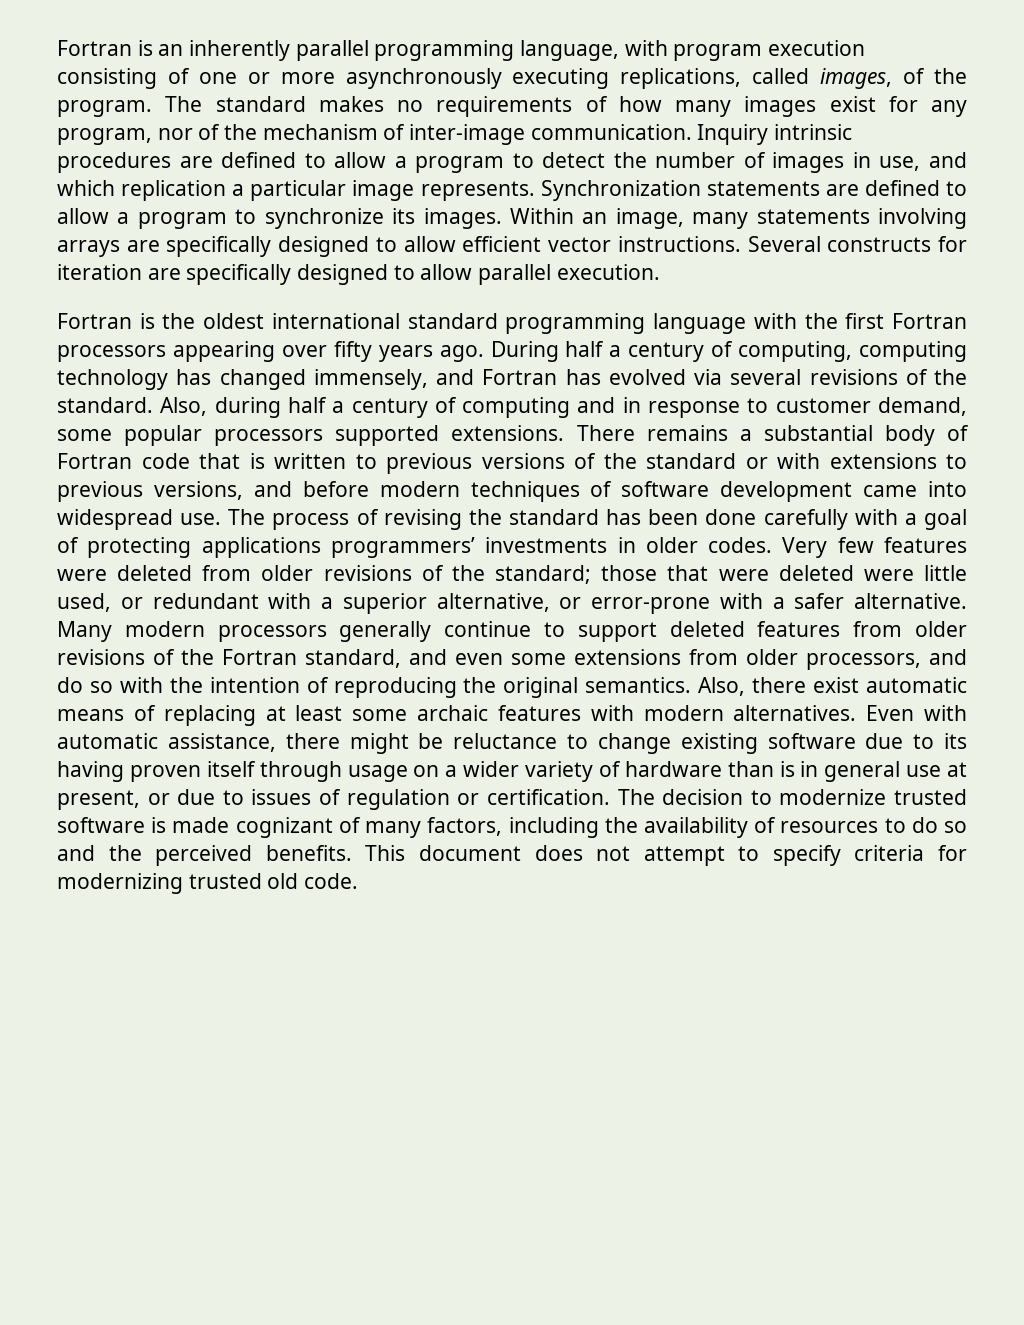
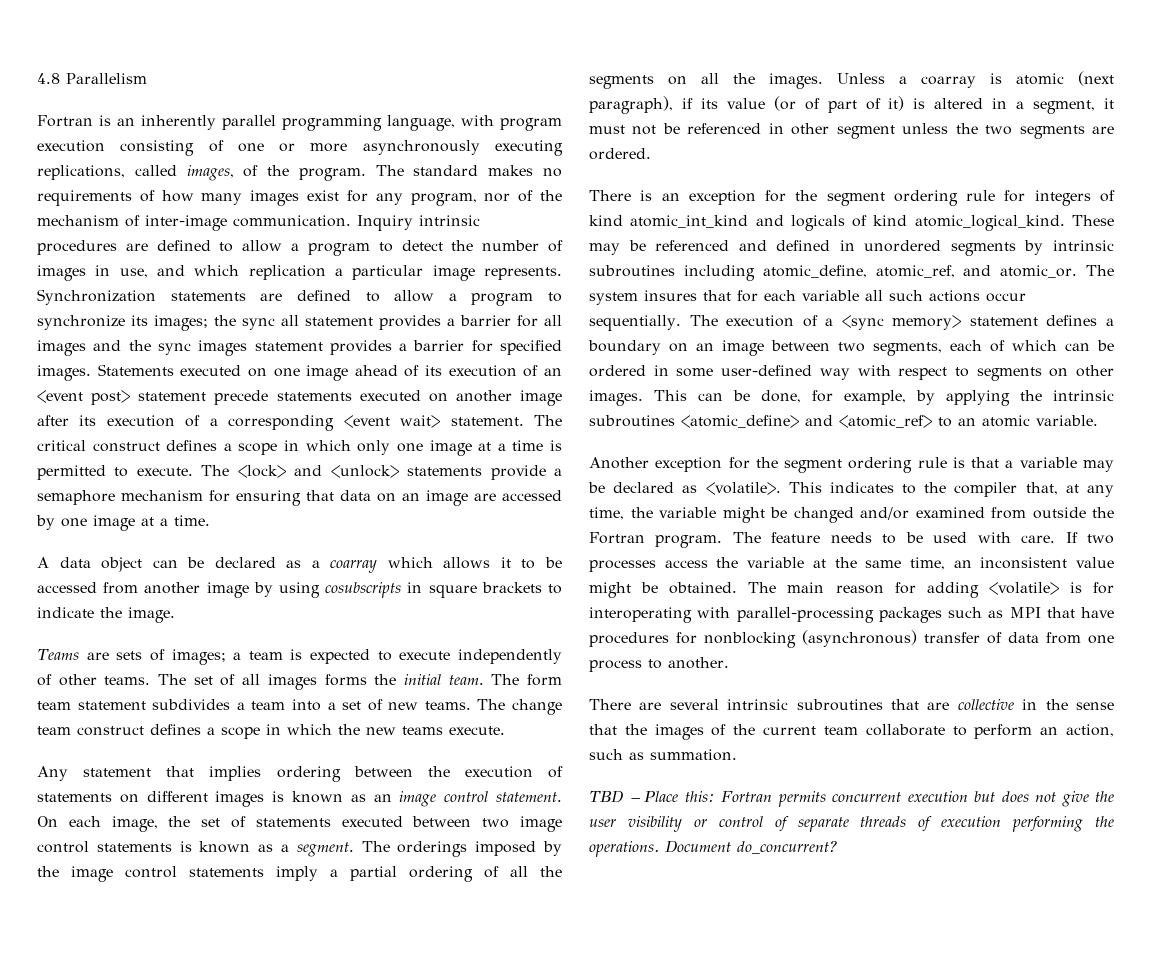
+ 4.8 Parallelism
- Synchronization statements are defined to allow a program to synchronize its images. Within an image, many statements involving arrays are specifically designed to allow efficient vector instructions. Several constructs for iteration are specifically designed to allow parallel execution.
- Fortran is the oldest international standard programming language with the first Fortran processors appearing over fifty years ago. During half a century of computing, computing technology has changed immensely, and Fortran has evolved via several revisions of the standard. Also, during half a century of computing and in response to customer demand, some popular processors supported extensions. There remains a substantial body of Fortran code that is written to previous versions of the standard or with extensions to previous versions, and before modern techniques of software development came into widespread use. The process of revising the standard has been done carefully with a goal of protecting applications programmers’ investments in older codes. Very few features were deleted from older revisions of the standard; those that were deleted were little used, or redundant with a superior alternative, or error-prone with a safer alternative. Many modern processors generally continue to support deleted features from older revisions of the Fortran standard, and even some extensions from older processors, and do so with the intention of reproducing the original semantics. Also, there exist automatic means of replacing at least some archaic features with modern alternatives. Even with automatic assistance, there might be reluctance to change existing software due to its having proven itself through usage on a wider variety of hardware than is in general use at present, or due to issues of regulation or certification. The decision to modernize trusted software is made cognizant of many factors, including the availability of resources to do so and the perceived benefits. This document does not attempt to specify criteria for modernizing trusted old code.
+ Synchronization statements are defined to allow a program to synchronize its images; the sync all statement provides a barrier for all images and the sync images statement provides a barrier for specified images. Statements executed on one image ahead of its execution of an <event post> statement precede statements executed on another image after its execution of a corresponding <event wait> statement. The critical construct defines a scope in which only one image at a time is permitted to execute. The <lock> and <unlock> statements provide a semaphore mechanism for ensuring that data on an image are accessed by one image at a time.
+ A data object can be declared as a coarray which allows it to be accessed from another image by using cosubscripts in square brackets to indicate the image.
+ Teams are sets of images; a team is expected to execute independently of other teams. The set of all images forms the initial team. The form team statement subdivides a team into a set of new teams. The change team construct defines a scope in which the new teams execute.
+ Any statement that implies ordering between the execution of statements on different images is known as an image control statement. On each image, the set of statements executed between two image control statements is known as a segment. The orderings imposed by the image control statements imply a partial ordering of all the segments on all the images. Unless a coarray is atomic (next paragraph), if its value (or of part of it) is altered in a segment, it must not be referenced in other segment unless the two segments are ordered.
+ There is an exception for the segment ordering rule for integers of kind atomic_int_kind and logicals of kind atomic_logical_kind. These may be referenced and defined in unordered segments by intrinsic subroutines including atomic_define, atomic_ref, and atomic_or. The system insures that for each variable all such actions occur sequentially. The execution of a <sync memory> statement defines a boundary on an image between two segments, each of which can be ordered in some user-defined way with respect to segments on other images. This can be done, for example, by applying the intrinsic subroutines <atomic_define> and <atomic_ref> to an atomic variable.
+ Another exception for the segment ordering rule is that a variable may be declared as <volatile>. This indicates to the compiler that, at any time, the variable might be changed and/or examined from outside the Fortran program. The feature needs to be used with care. If two processes access the variable at the same time, an inconsistent value might be obtained. The main reason for adding <volatile> is for interoperating with parallel-processing packages such as MPI that have procedures for nonblocking (asynchronous) transfer of data from one process to another.
+ There are several intrinsic subroutines that are collective in the sense that the images of the current team collaborate to perform an action, such as summation.
+ TBD – Place this: Fortran permits concurrent execution but does not give the user visibility or control of separate threads of execution performing the operations. Document do_concurrent?

